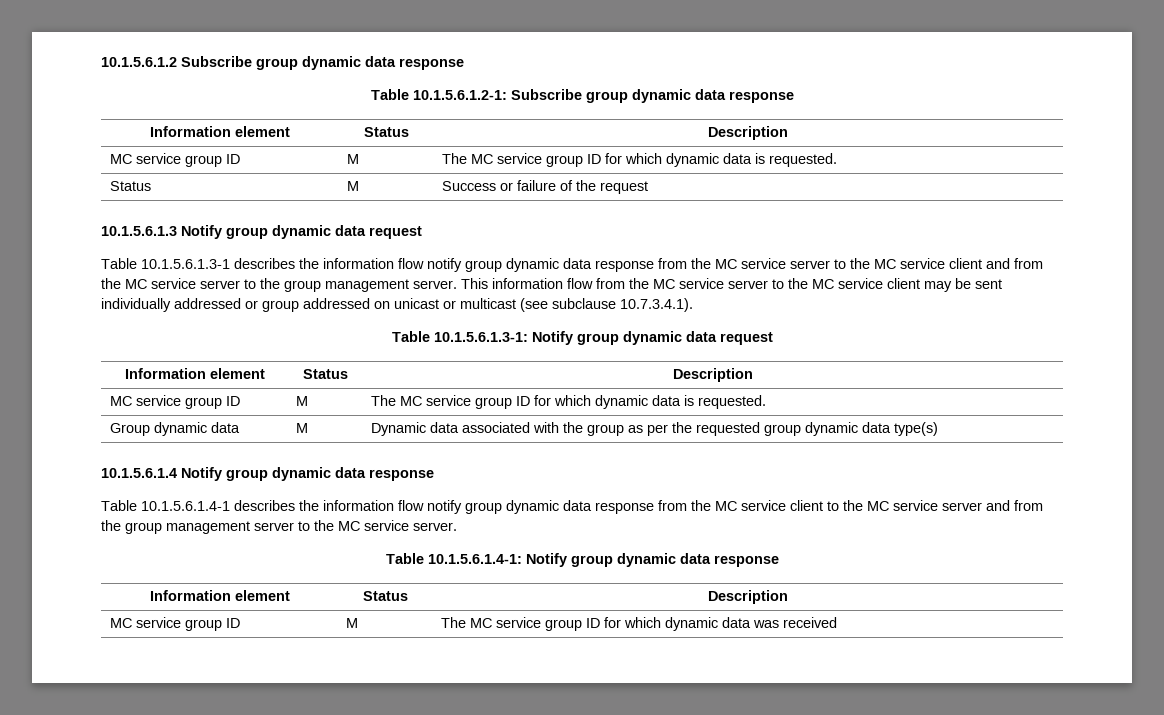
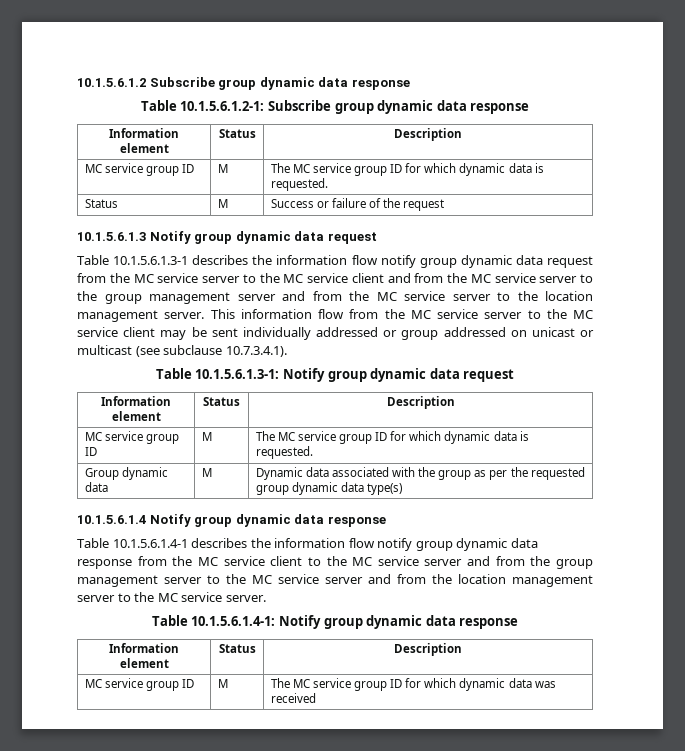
- Table 10.1.5.6.1.3-1 describes the information flow notify group dynamic data response from the MC service server to the MC service client and from the MC service server to the group management server.
+ Table 10.1.5.6.1.3-1 describes the information flow notify group dynamic data request from the MC service server to the MC service client and from the MC service server to the group management server and from the MC service server to the location management server.
- Table 10.1.5.6.1.4-1 describes the information flow notify group dynamic data response from the MC service client to the MC service server and from the group management server to the MC service server.
+ Table 10.1.5.6.1.4-1 describes the information flow notify group dynamic data response from the MC service client to the MC service server and from the group management server to the MC service server and from the location management server to the MC service server.

